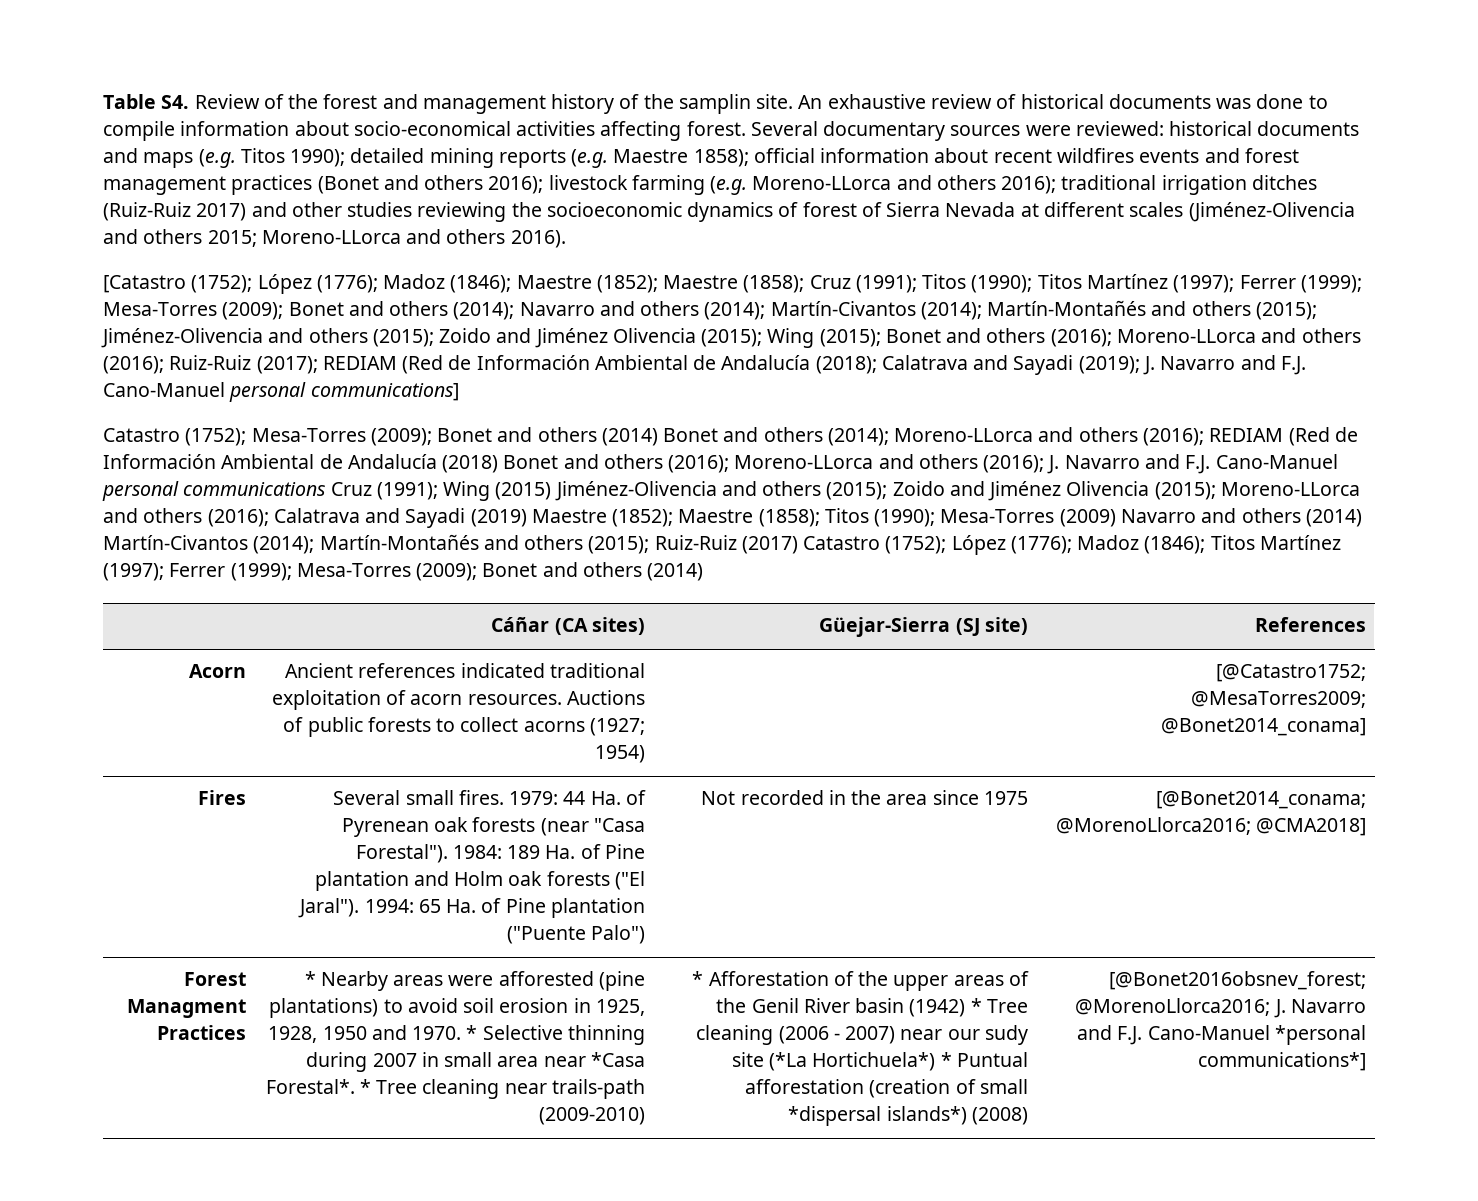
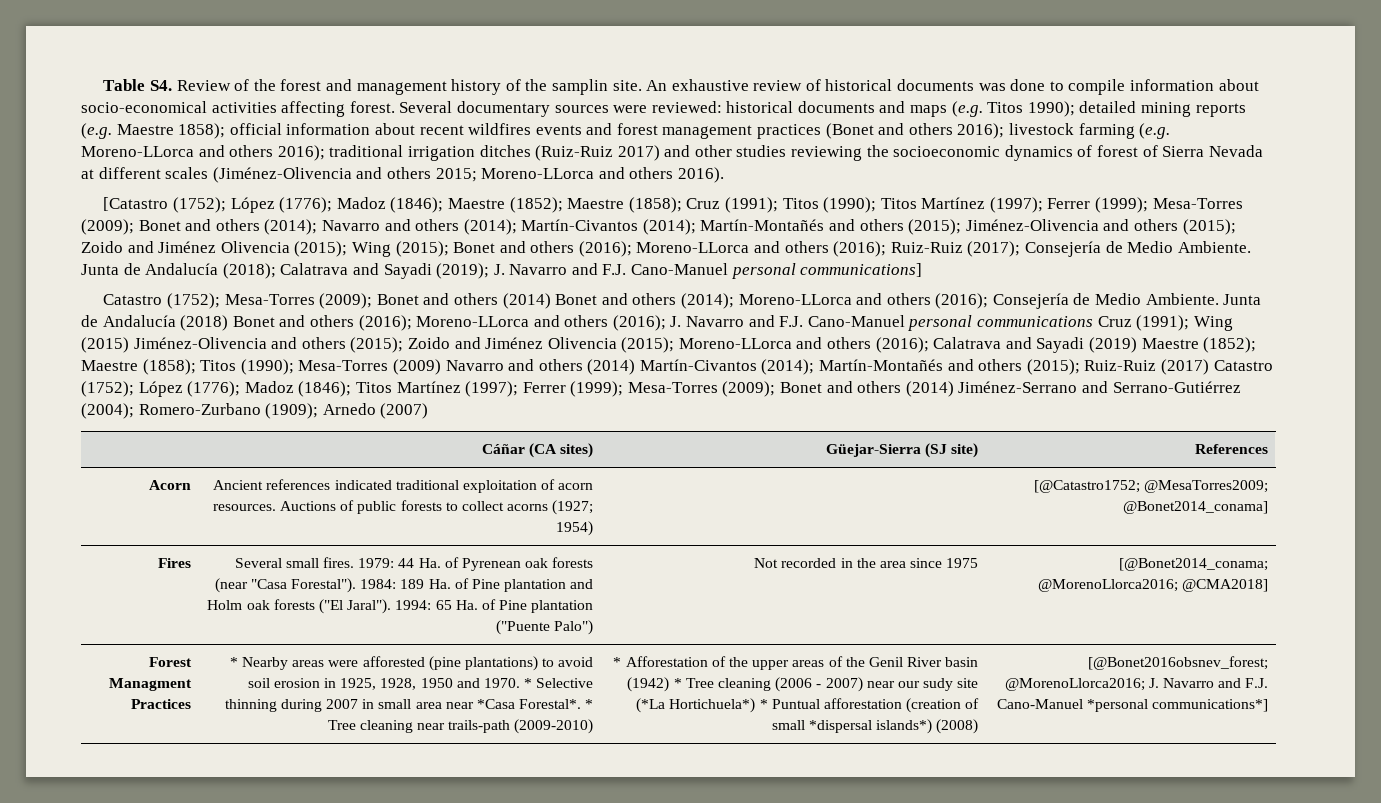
- REDIAM (Red de Información Ambiental de Andalucía (2018);
+ Consejería de Medio Ambiente. Junta de Andalucía (2018);
- REDIAM (Red de Información Ambiental de Andalucía (2018) Bonet and others (2016);
+ Consejería de Medio Ambiente. Junta de Andalucía (2018) Bonet and others (2016);
- Ferrer (1999); Mesa-Torres (2009); Bonet and others (2014)
+ Ferrer (1999); Mesa-Torres (2009); Bonet and others (2014) Jiménez-Serrano and Serrano-Gutiérrez (2004); Romero-Zurbano (1909); Arnedo (2007)

